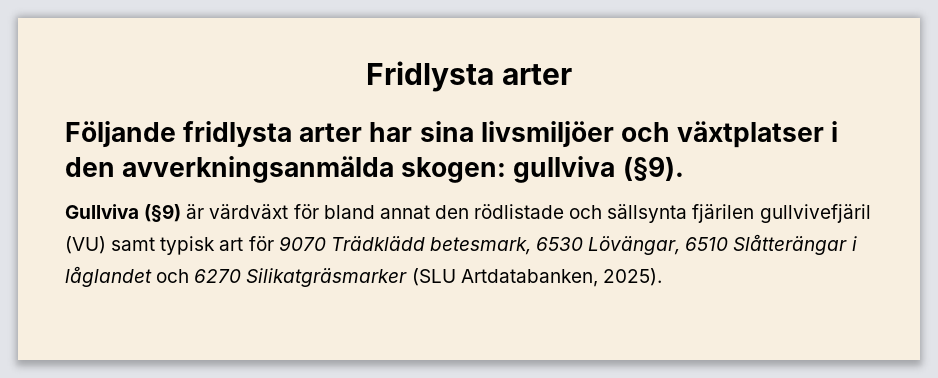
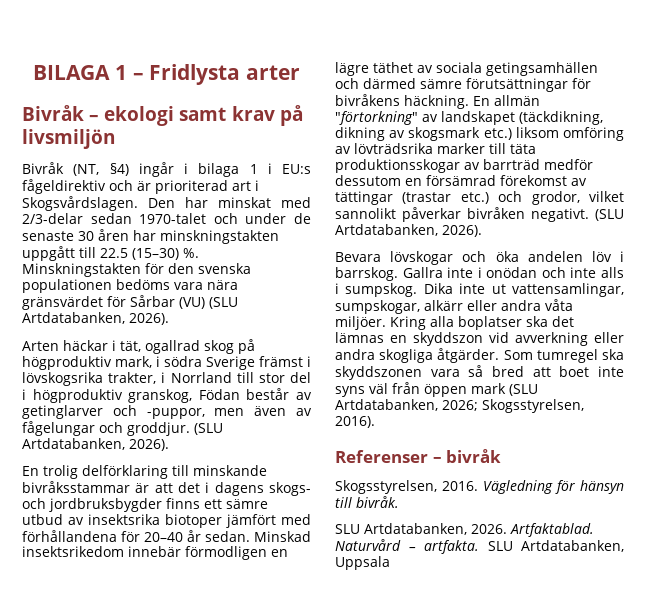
- Fridlysta arter
+ BILAGA 1 – Fridlysta arter
- Följande fridlysta arter har sina livsmiljöer och växtplatser i den avverkningsanmälda skogen: gullviva (§9).
- Gullviva (§9) är värdväxt för bland annat den rödlistade och sällsynta fjärilen gullvivefjäril (VU) samt typisk art för 9070 Trädklädd betesmark, 6530 Lövängar, 6510 Slåtterängar i låglandet och 6270 Silikatgräsmarker (SLU Artdatabanken, 2025).
+ Bivråk – ekologi samt krav på livsmiljön
+ Bivråk (NT, §4) ingår i bilaga 1 i EU:s fågeldirektiv och är prioriterad art i Skogsvårdslagen. Den har minskat med 2/3-delar sedan 1970-talet och under de senaste 30 åren har minskningstakten uppgått till 22.5 (15–30) %. Minskningstakten för den svenska populationen bedöms vara nära gränsvärdet för Sårbar (VU) (SLU Artdatabanken, 2026).
+ Arten häckar i tät, ogallrad skog på högproduktiv mark, i södra Sverige främst i lövskogsrika trakter, i Norrland till stor del i högproduktiv granskog, Födan består av getinglarver och -puppor, men även av fågelungar och groddjur. (SLU Artdatabanken, 2026).
+ En trolig delförklaring till minskande bivråksstammar är att det i dagens skogs- och jordbruksbygder finns ett sämre utbud av insektsrika biotoper jämfört med förhållandena för 20–40 år sedan. Minskad insektsrikedom innebär förmodligen en lägre täthet av sociala getingsamhällen och därmed sämre förutsättningar för bivråkens häckning. En allmän "förtorkning" av landskapet (täckdikning, dikning av skogsmark etc.) liksom omföring av lövträdsrika marker till täta produktionsskogar av barrträd medför dessutom en försämrad förekomst av tättingar (trastar etc.) och grodor, vilket sannolikt påverkar bivråken negativt. (SLU Artdatabanken, 2026).
+ Bevara lövskogar och öka andelen löv i barrskog. Gallra inte i onödan och inte alls i sumpskog. Dika inte ut vattensamlingar, sumpskogar, alkärr eller andra våta miljöer. Kring alla boplatser ska det lämnas en skyddszon vid avverkning eller andra skogliga åtgärder. Som tumregel ska skyddszonen vara så bred att boet inte syns väl från öppen mark (SLU Artdatabanken, 2026; Skogsstyrelsen, 2016).
+ Referenser – bivråk
+ Skogsstyrelsen, 2016. Vägledning för hänsyn till bivråk.
+ SLU Artdatabanken, 2026. Artfaktablad. Naturvård – artfakta. SLU Artdatabanken, Uppsala

